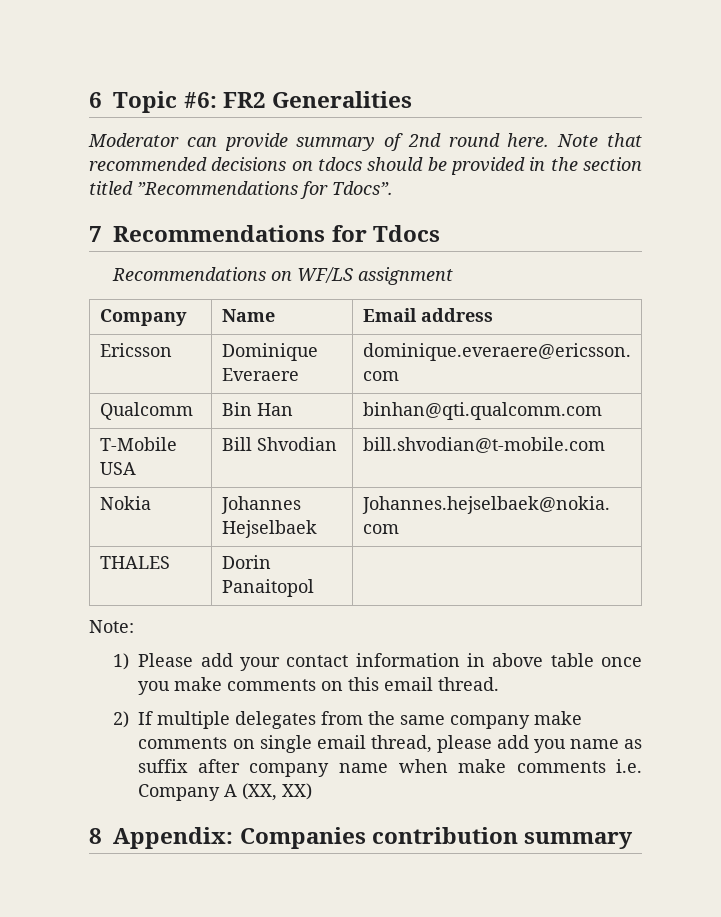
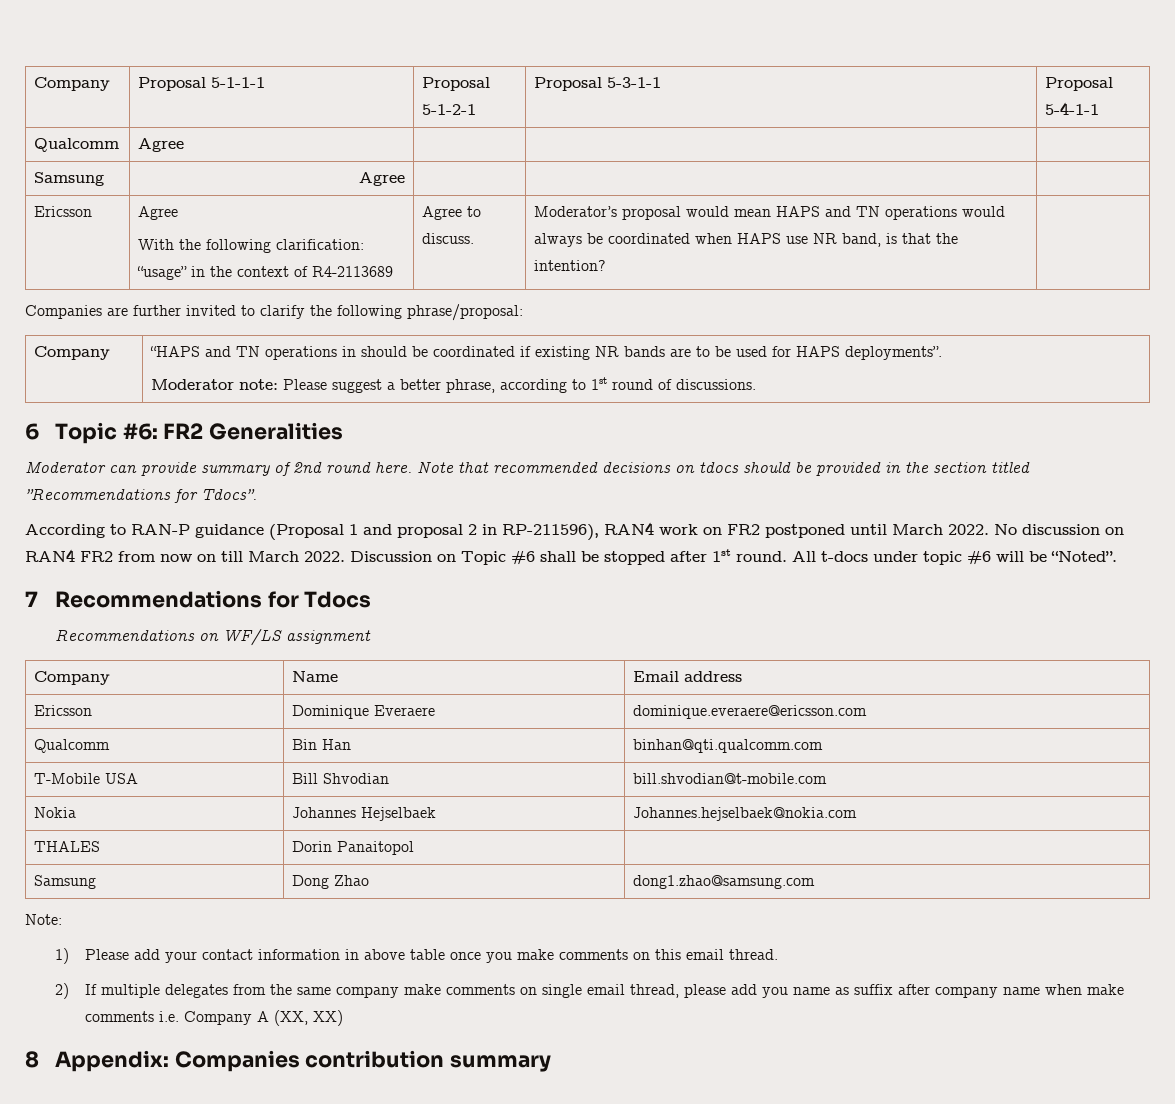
+ Company | Proposal 5-1-1-1 | Proposal 5-1-2-1 | Proposal 5-3-1-1 | Proposal 5-4-1-1
+ Qualcomm | Agree | | |
+ Samsung | Agree | | |
+ Ericsson | Agree
+ With the following clarification: “usage” in the context of R4-2113689 | Agree to discuss. | Moderator’s proposal would mean HAPS and TN operations would always be coordinated when HAPS use NR band, is that the intention? |
+ Companies are further invited to clarify the following phrase/proposal:
+ Company | “HAPS and TN operations in should be coordinated if existing NR bands are to be used for HAPS deployments”.
+ Moderator note: Please suggest a better phrase, according to 1st round of discussions.
+ According to RAN-P guidance (Proposal 1 and proposal 2 in RP-211596), RAN4 work on FR2 postponed until March 2022. No discussion on RAN4 FR2 from now on till March 2022. Discussion on Topic #6 shall be stopped after 1st round. All t-docs under topic #6 will be “Noted”.
+ Samsung | Dong Zhao | dong1.zhao@samsung.com

